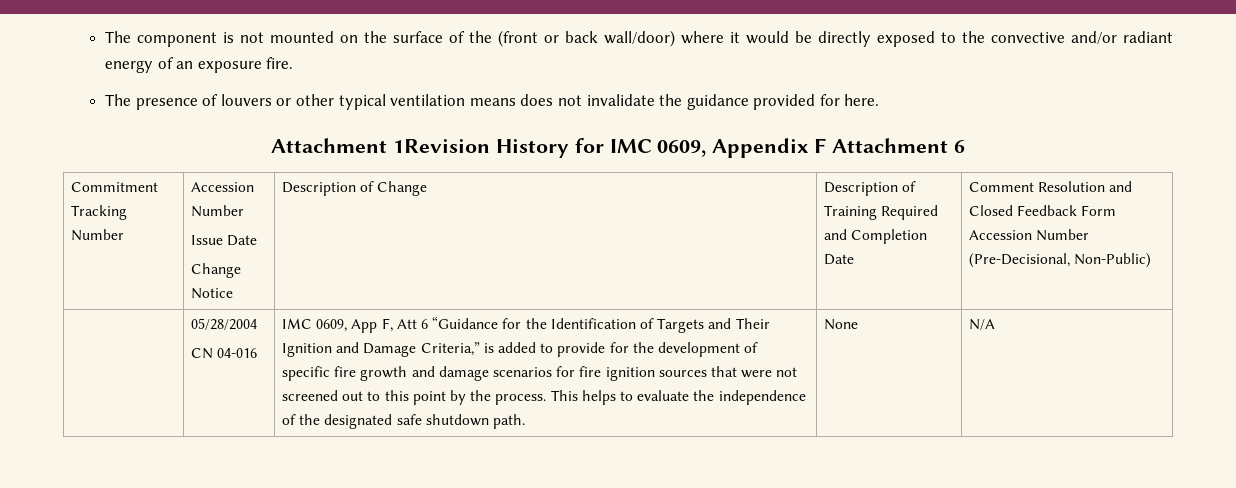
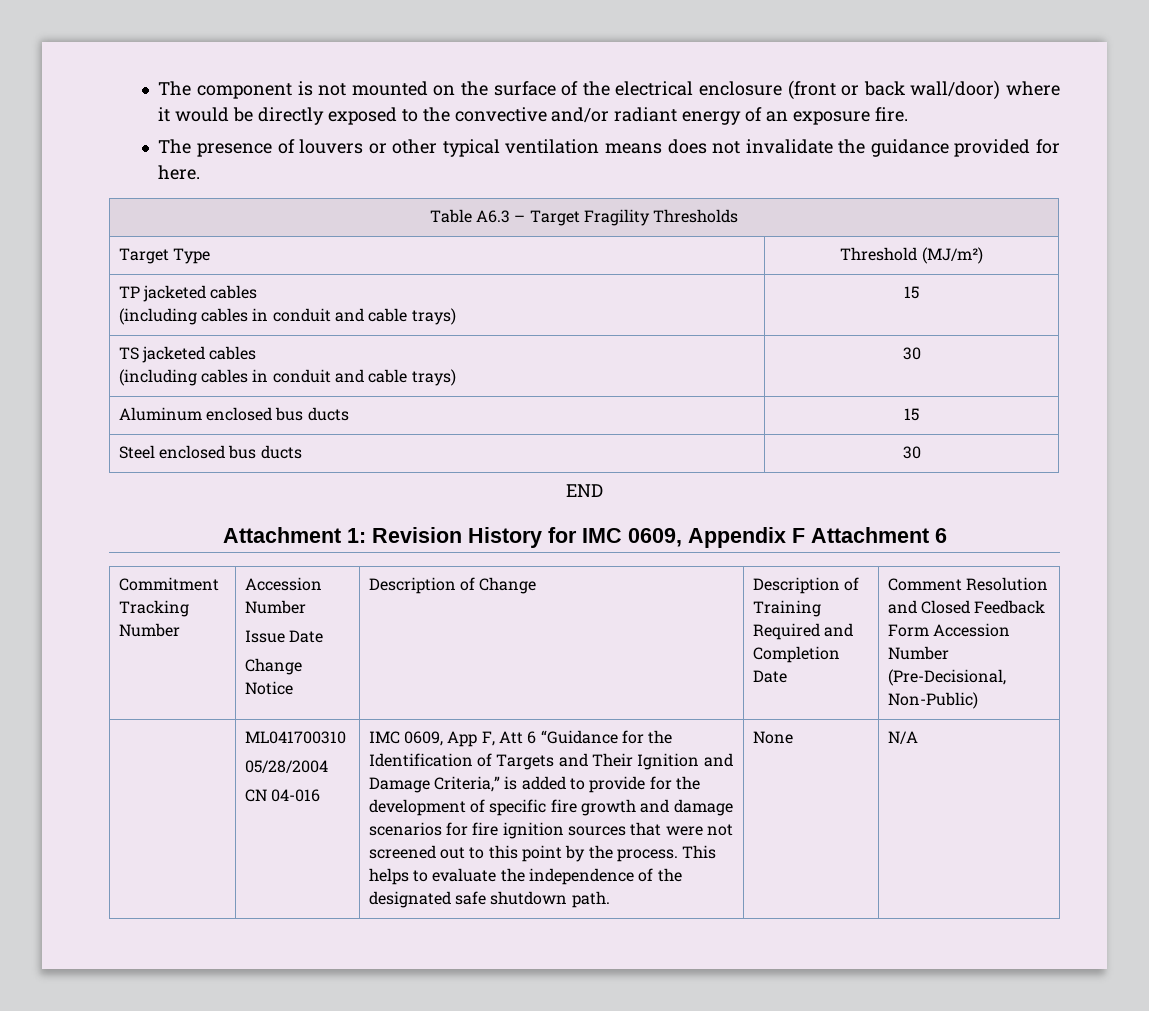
- The component is not mounted on the surface of the (front or back wall/door) where it would be directly exposed to the convective and/or radiant energy of an exposure fire.
+ The component is not mounted on the surface of the electrical enclosure (front or back wall/door) where it would be directly exposed to the convective and/or radiant energy of an exposure fire.
- Attachment 1Revision History for IMC 0609, Appendix F Attachment 6
+ Table A6.3 – Target Fragility Thresholds
+ Target Type | Threshold (MJ/m²)
+ TP jacketed cables
+ (including cables in conduit and cable trays) | 15
+ TS jacketed cables
+ (including cables in conduit and cable trays) | 30
+ Aluminum enclosed bus ducts | 15
+ Steel enclosed bus ducts | 30
+ END
+ Attachment 1: Revision History for IMC 0609, Appendix F Attachment 6
+ ML041700310

